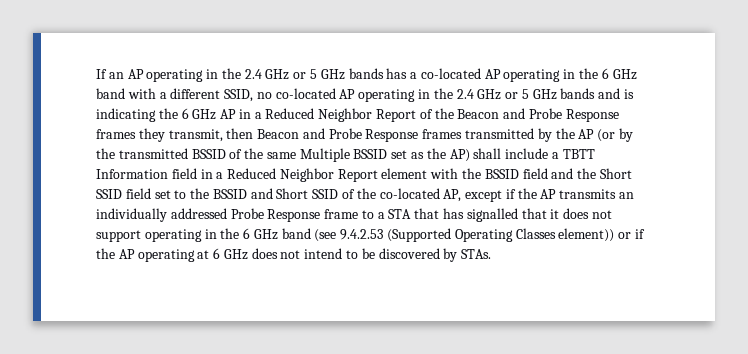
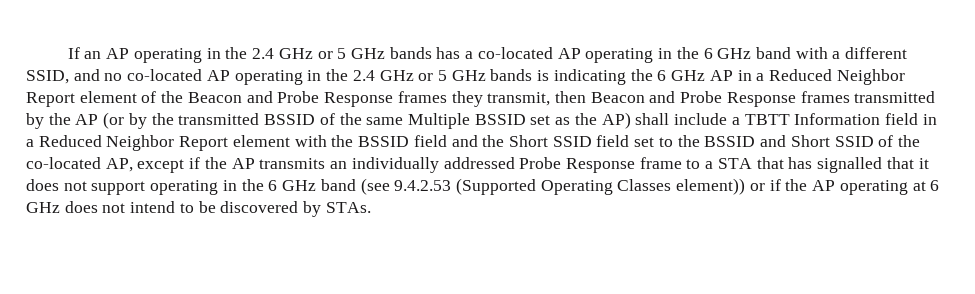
- If an AP operating in the 2.4 GHz or 5 GHz bands has a co-located AP operating in the 6 GHz band with a different SSID, no co-located AP operating in the 2.4 GHz or 5 GHz bands and is indicating the 6 GHz AP in a Reduced Neighbor Report of the Beacon and Probe Response frames they transmit, then Beacon and Probe Response frames transmitted by the AP (or by the transmitted BSSID of the same Multiple BSSID set as the AP) shall include a TBTT Information field in a Reduced Neighbor Report element with the BSSID field and the Short SSID field set to the BSSID and Short SSID of the co-located AP, except if the AP transmits an individually addressed Probe Response frame to a STA that has signalled that it does not support operating in the 6 GHz band (see 9.4.2.53 (Supported Operating Classes element)) or if the AP operating at 6 GHz does not intend to be discovered by STAs.
+ If an AP operating in the 2.4 GHz or 5 GHz bands has a co-located AP operating in the 6 GHz band with a different SSID, and no co-located AP operating in the 2.4 GHz or 5 GHz bands is indicating the 6 GHz AP in a Reduced Neighbor Report element of the Beacon and Probe Response frames they transmit, then Beacon and Probe Response frames transmitted by the AP (or by the transmitted BSSID of the same Multiple BSSID set as the AP) shall include a TBTT Information field in a Reduced Neighbor Report element with the BSSID field and the Short SSID field set to the BSSID and Short SSID of the co-located AP, except if the AP transmits an individually addressed Probe Response frame to a STA that has signalled that it does not support operating in the 6 GHz band (see 9.4.2.53 (Supported Operating Classes element)) or if the AP operating at 6 GHz does not intend to be discovered by STAs.

